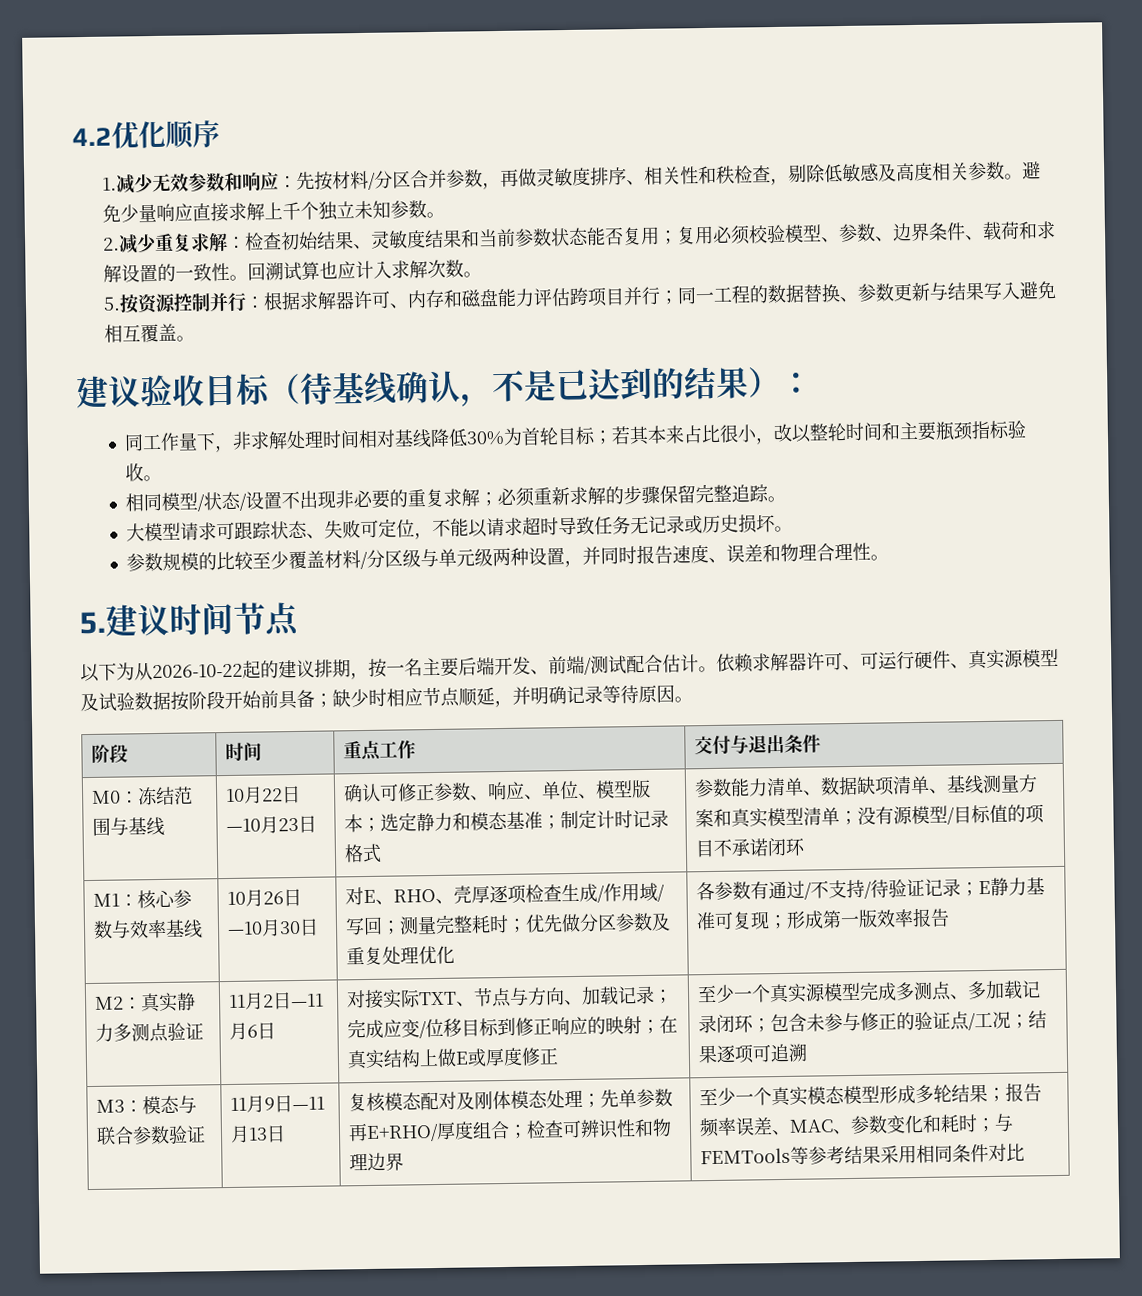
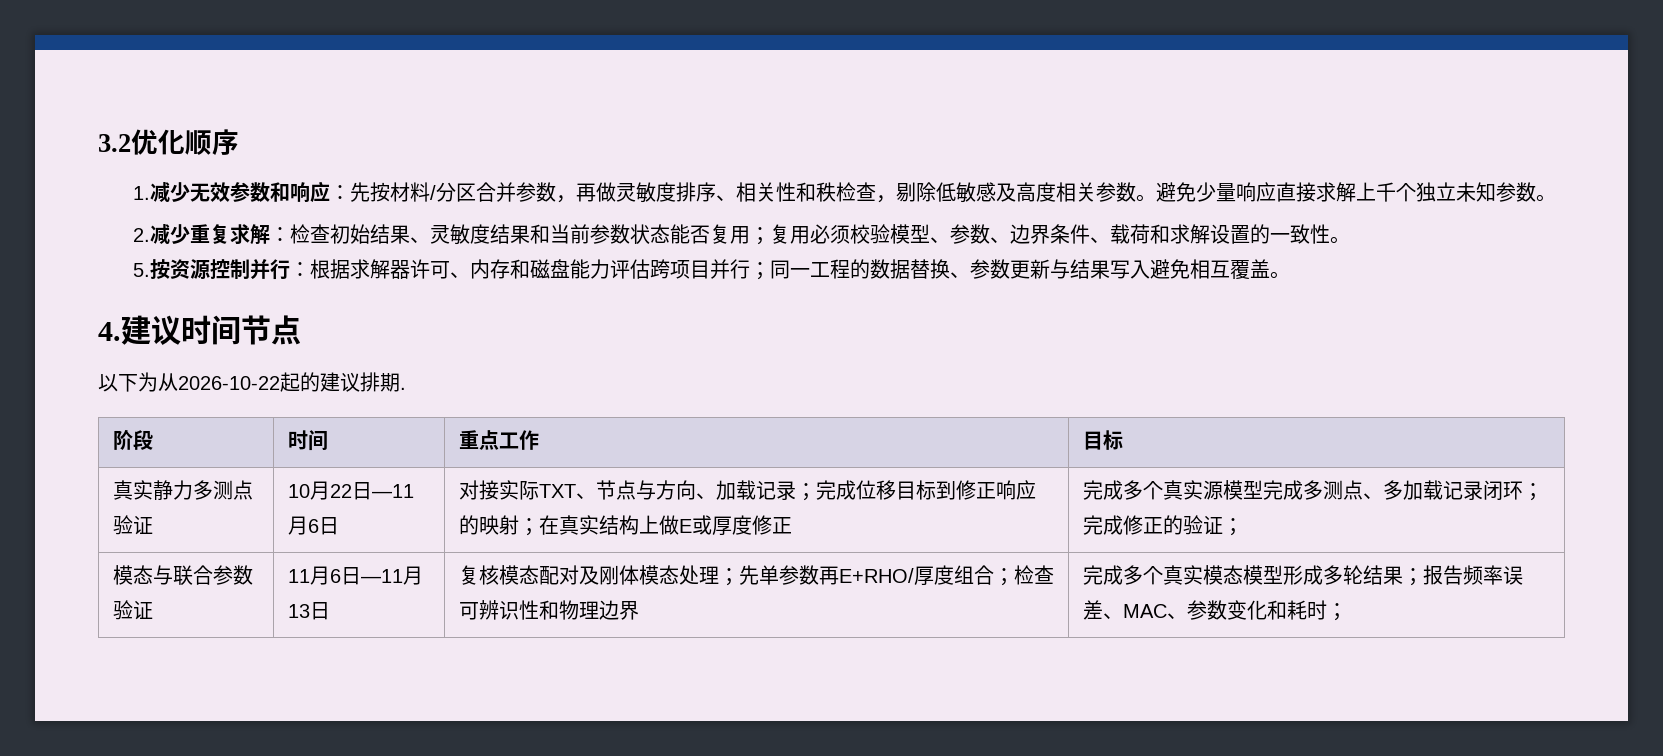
- 4.2优化顺序
+ 3.2优化顺序
- 回溯试算也应计入求解次数。
- 建议验收目标（待基线确认，不是已达到的结果）：
- 同工作量下，非求解处理时间相对基线降低30%为首轮目标；若其本来占比很小，改以整轮时间和主要瓶颈指标验收。
- 相同模型/状态/设置不出现非必要的重复求解；必须重新求解的步骤保留完整追踪。
- 大模型请求可跟踪状态、失败可定位，不能以请求超时导致任务无记录或历史损坏。
- 参数规模的比较至少覆盖材料/分区级与单元级两种设置，并同时报告速度、误差和物理合理性。
- 5.建议时间节点
+ 4.建议时间节点
- 以下为从2026-10-22起的建议排期，按一名主要后端开发、前端/测试配合估计。依赖求解器许可、可运行硬件、真实源模型及试验数据按阶段开始前具备；缺少时相应节点顺延，并明确记录等待原因。
- 阶段 | 时间 | 重点工作 | 交付与退出条件
- M0：冻结范围与基线 | 10月22日—10月23日 | 确认可修正参数、响应、单位、模型版本；选定静力和模态基准；制定计时记录格式 | 参数能力清单、数据缺项清单、基线测量方案和真实模型清单；没有源模型/目标值的项目不承诺闭环
- M1：核心参数与效率基线 | 10月26日—10月30日 | 对E、RHO、壳厚逐项检查生成/作用域/写回；测量完整耗时；优先做分区参数及重复处理优化 | 各参数有通过/不支持/待验证记录；E静力基准可复现；形成第一版效率报告
- M2：真实静力多测点验证
+ 以下为从2026-10-22起的建议排期.
+ 阶段 | 时间 | 重点工作 | 目标
+ 真实静力多测点验证
- 11月2日—11月6日
+ 10月22日—11月6日
- 对接实际TXT、节点与方向、加载记录；完成应变/位移目标到修正响应的映射；在真实结构上做E或厚度修正
+ 对接实际TXT、节点与方向、加载记录；完成位移目标到修正响应的映射；在真实结构上做E或厚度修正
- 至少一个真实源模型完成多测点、多加载记录闭环；包含未参与修正的验证点/工况；结果逐项可追溯
- M3：模态与联合参数验证
+ 完成多个真实源模型完成多测点、多加载记录闭环；完成修正的验证；
+ 模态与联合参数验证
- 11月9日—11月13日
+ 11月6日—11月13日
- 至少一个真实模态模型形成多轮结果；报告频率误差、MAC、参数变化和耗时；与FEMTools等参考结果采用相同条件对比
+ 完成多个真实模态模型形成多轮结果；报告频率误差、MAC、参数变化和耗时；

